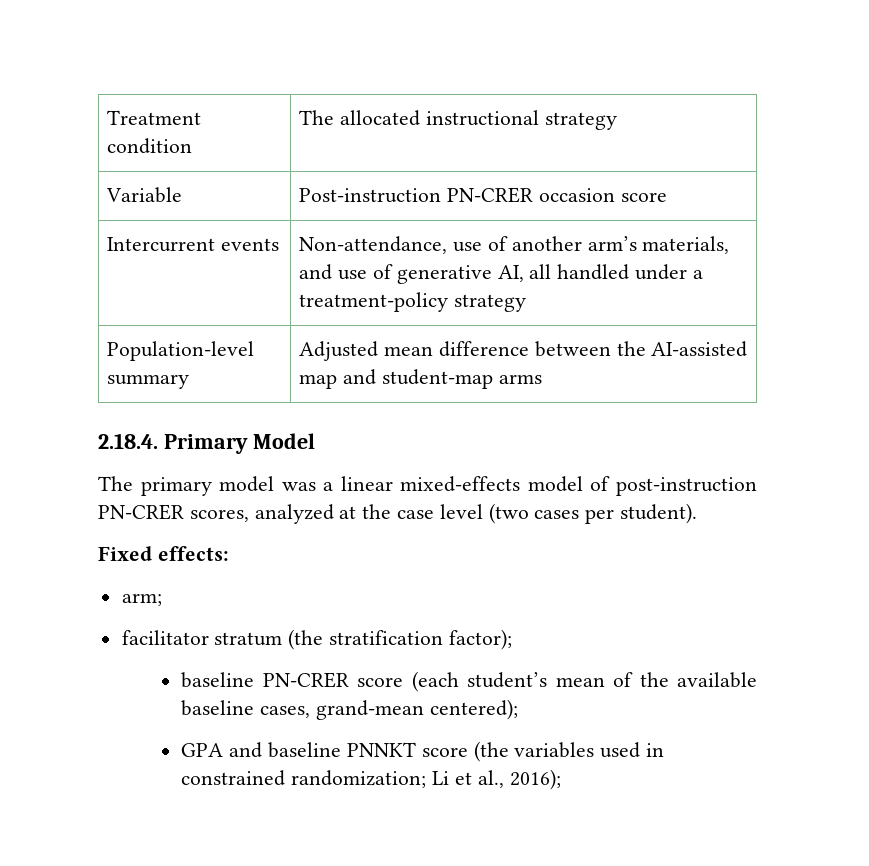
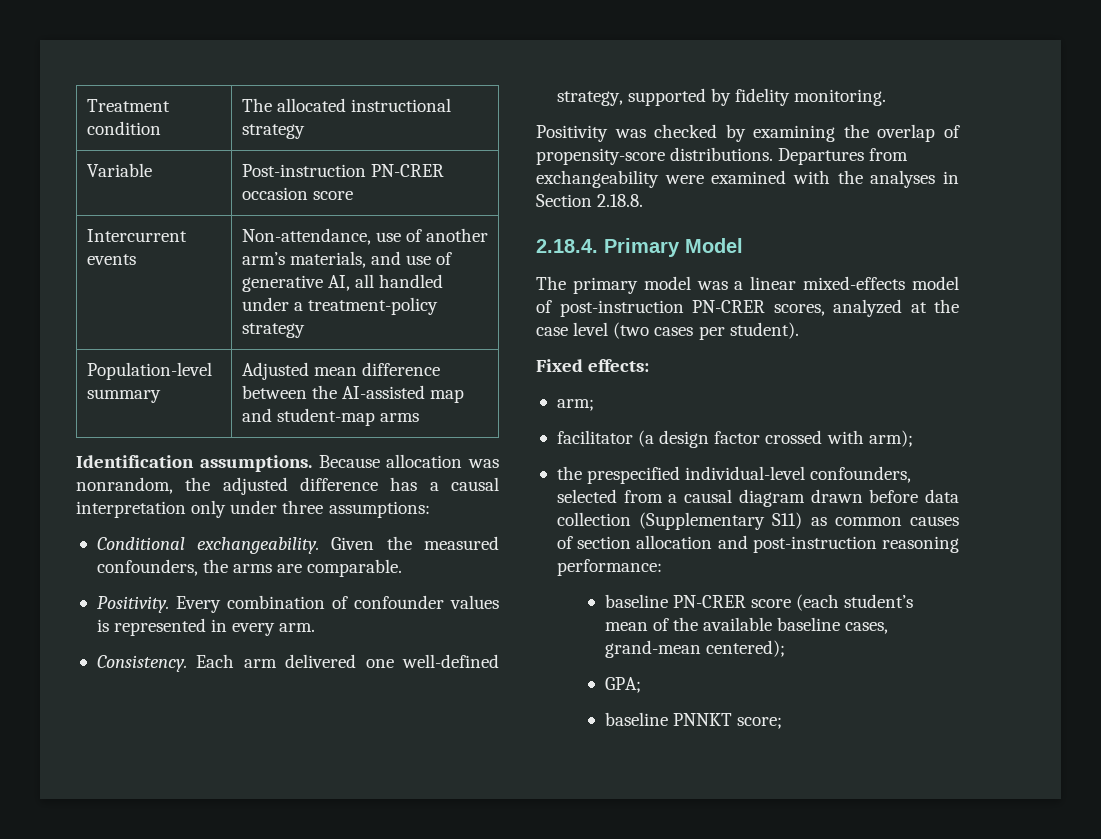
+ Identification assumptions. Because allocation was nonrandom, the adjusted difference has a causal interpretation only under three assumptions:
+ Conditional exchangeability. Given the measured confounders, the arms are comparable.
+ Positivity. Every combination of confounder values is represented in every arm.
+ Consistency. Each arm delivered one well-defined strategy, supported by fidelity monitoring.
+ Positivity was checked by examining the overlap of propensity-score distributions. Departures from exchangeability were examined with the analyses in Section 2.18.8.
- facilitator stratum (the stratification factor);
+ facilitator (a design factor crossed with arm);
+ the prespecified individual-level confounders, selected from a causal diagram drawn before data collection (Supplementary S11) as common causes of section allocation and post-instruction reasoning performance:
- GPA and baseline PNNKT score (the variables used in constrained randomization; Li et al., 2016);
+ GPA;
+ baseline PNNKT score;

